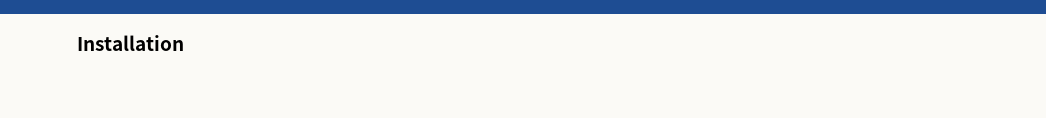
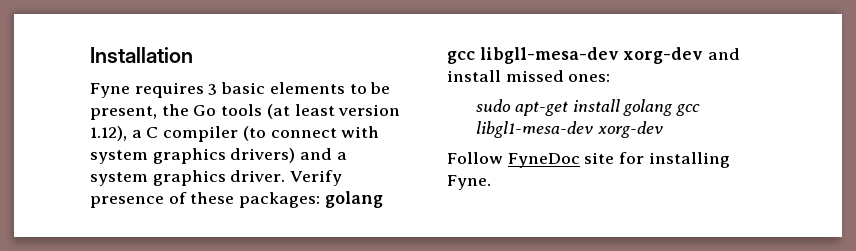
+ Fyne requires 3 basic elements to be present, the Go tools (at least version 1.12), a C compiler (to connect with system graphics drivers) and a system graphics driver. Verify presence of these packages: golang gcc libgl1-mesa-dev xorg-dev and install missed ones:
+ sudo apt-get install golang gcc libgl1-mesa-dev xorg-dev
+ Follow FyneDoc site for installing Fyne.

